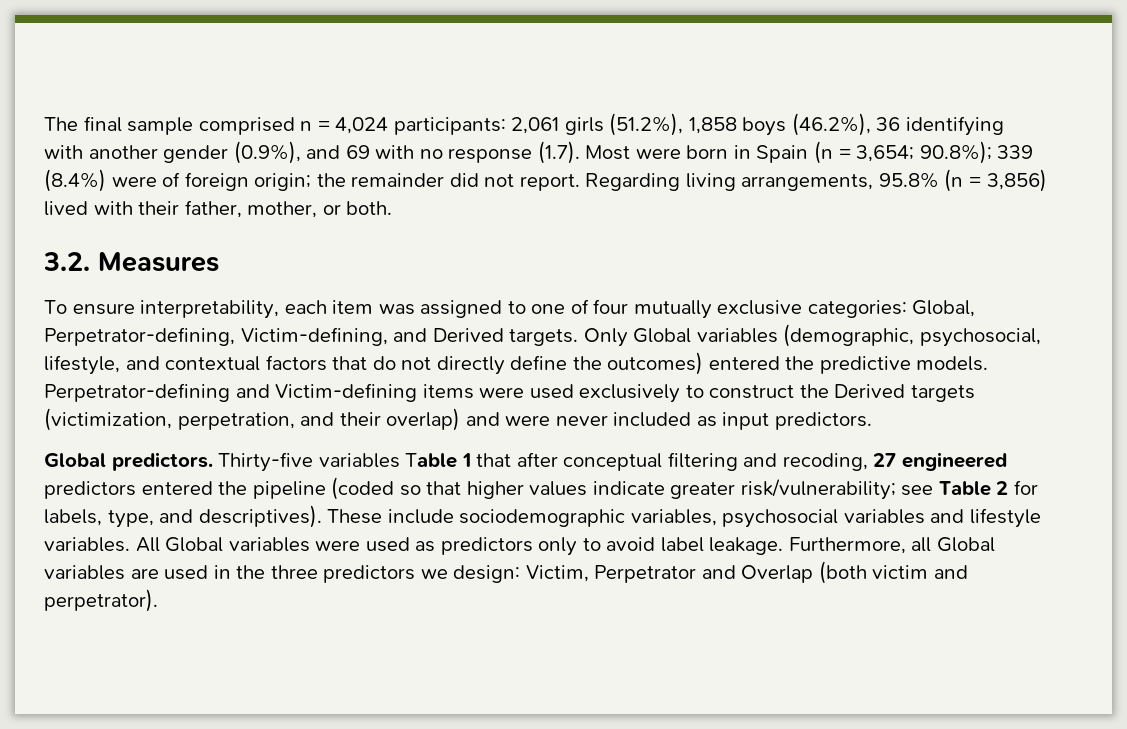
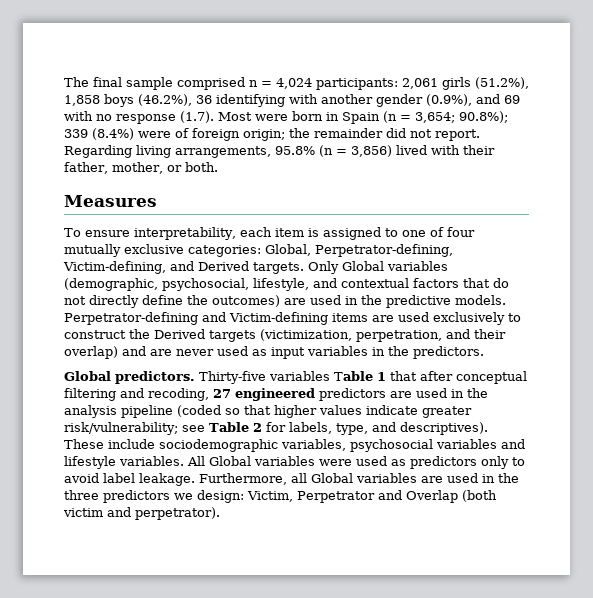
- 3.2. Measures
+ Measures
- To ensure interpretability, each item was assigned to one of four mutually exclusive categories: Global, Perpetrator-defining, Victim-defining, and Derived targets.
+ To ensure interpretability, each item is assigned to one of four mutually exclusive categories: Global, Perpetrator-defining, Victim-defining, and Derived targets.
- Only Global variables (demographic, psychosocial, lifestyle, and contextual factors that do not directly define the outcomes) entered the predictive models.
+ Only Global variables (demographic, psychosocial, lifestyle, and contextual factors that do not directly define the outcomes) are used in the predictive models.
- Perpetrator-defining and Victim-defining items were used exclusively to construct the Derived targets (victimization, perpetration, and their overlap) and were never included as input predictors.
+ Perpetrator-defining and Victim-defining items are used exclusively to construct the Derived targets (victimization, perpetration, and their overlap) and are never used as input variables in the predictors.
- Thirty-five variables Table 1 that after conceptual filtering and recoding, 27 engineered predictors entered the pipeline (coded so that higher values indicate greater risk/vulnerability; see Table 2 for labels, type, and descriptives).
+ Thirty-five variables Table 1 that after conceptual filtering and recoding, 27 engineered predictors are used in the analysis pipeline (coded so that higher values indicate greater risk/vulnerability; see Table 2 for labels, type, and descriptives).

